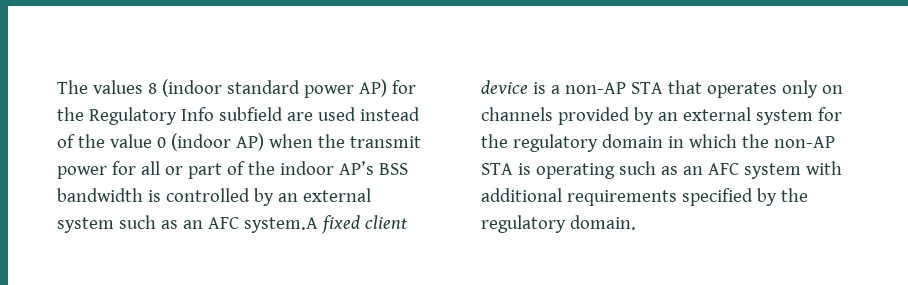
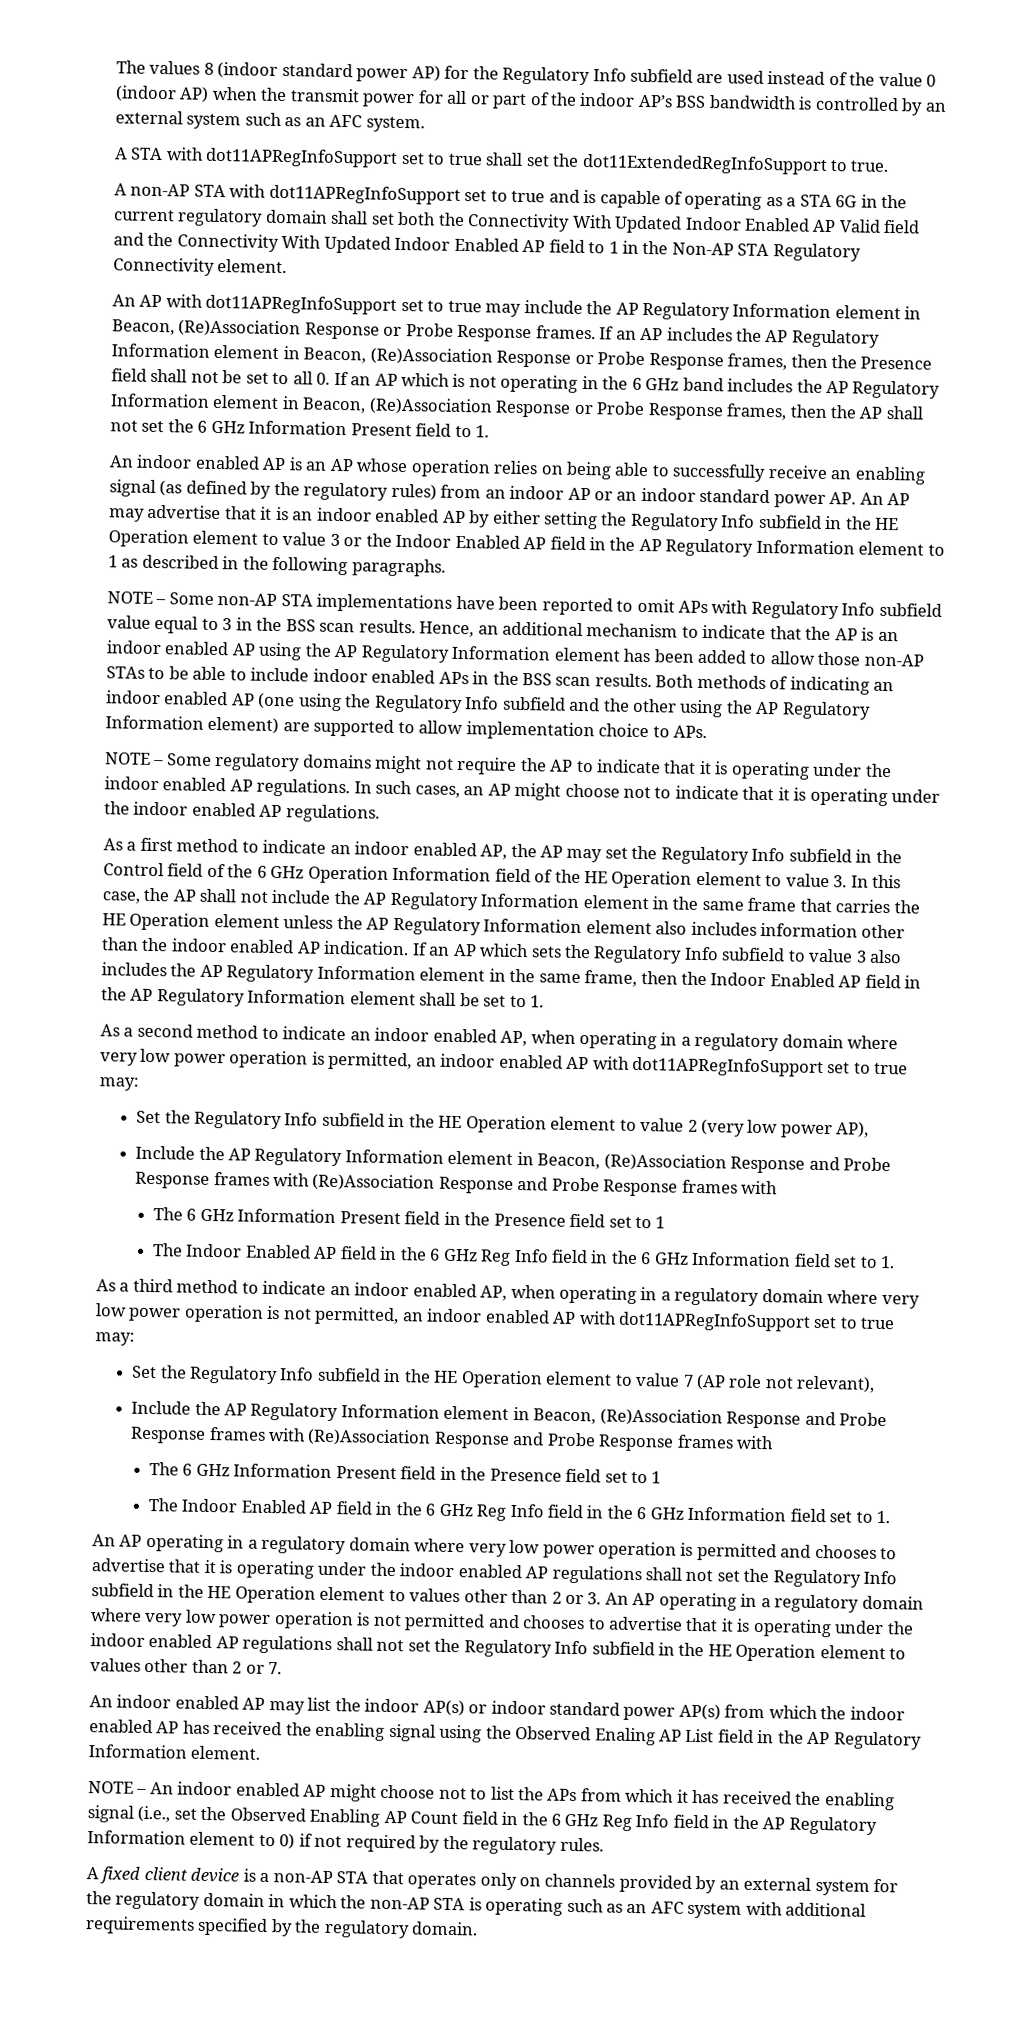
- The values 8 (indoor standard power AP) for the Regulatory Info subfield are used instead of the value 0 (indoor AP) when the transmit power for all or part of the indoor AP’s BSS bandwidth is controlled by an external system such as an AFC system.A fixed client device is a non-AP STA that operates only on channels provided by an external system for the regulatory domain in which the non-AP STA is operating such as an AFC system with additional requirements specified by the regulatory domain.
+ The values 8 (indoor standard power AP) for the Regulatory Info subfield are used instead of the value 0 (indoor AP) when the transmit power for all or part of the indoor AP’s BSS bandwidth is controlled by an external system such as an AFC system.
+ A STA with dot11APRegInfoSupport set to true shall set the dot11ExtendedRegInfoSupport to true.
+ A non-AP STA with dot11APRegInfoSupport set to true and is capable of operating as a STA 6G in the current regulatory domain shall set both the Connectivity With Updated Indoor Enabled AP Valid field and the Connectivity With Updated Indoor Enabled AP field to 1 in the Non-AP STA Regulatory Connectivity element.
+ An AP with dot11APRegInfoSupport set to true may include the AP Regulatory Information element in Beacon, (Re)Association Response or Probe Response frames. If an AP includes the AP Regulatory Information element in Beacon, (Re)Association Response or Probe Response frames, then the Presence field shall not be set to all 0. If an AP which is not operating in the 6 GHz band includes the AP Regulatory Information element in Beacon, (Re)Association Response or Probe Response frames, then the AP shall not set the 6 GHz Information Present field to 1.
+ An indoor enabled AP is an AP whose operation relies on being able to successfully receive an enabling signal (as defined by the regulatory rules) from an indoor AP or an indoor standard power AP. An AP may advertise that it is an indoor enabled AP by either setting the Regulatory Info subfield in the HE Operation element to value 3 or the Indoor Enabled AP field in the AP Regulatory Information element to 1 as described in the following paragraphs.
+ NOTE – Some non-AP STA implementations have been reported to omit APs with Regulatory Info subfield value equal to 3 in the BSS scan results. Hence, an additional mechanism to indicate that the AP is an indoor enabled AP using the AP Regulatory Information element has been added to allow those non-AP STAs to be able to include indoor enabled APs in the BSS scan results. Both methods of indicating an indoor enabled AP (one using the Regulatory Info subfield and the other using the AP Regulatory Information element) are supported to allow implementation choice to APs.
+ NOTE – Some regulatory domains might not require the AP to indicate that it is operating under the indoor enabled AP regulations. In such cases, an AP might choose not to indicate that it is operating under the indoor enabled AP regulations.
+ As a first method to indicate an indoor enabled AP, the AP may set the Regulatory Info subfield in the Control field of the 6 GHz Operation Information field of the HE Operation element to value 3. In this case, the AP shall not include the AP Regulatory Information element in the same frame that carries the HE Operation element unless the AP Regulatory Information element also includes information other than the indoor enabled AP indication. If an AP which sets the Regulatory Info subfield to value 3 also includes the AP Regulatory Information element in the same frame, then the Indoor Enabled AP field in the AP Regulatory Information element shall be set to 1.
+ As a second method to indicate an indoor enabled AP, when operating in a regulatory domain where very low power operation is permitted, an indoor enabled AP with dot11APRegInfoSupport set to true may:
+ Set the Regulatory Info subfield in the HE Operation element to value 2 (very low power AP),
+ Include the AP Regulatory Information element in Beacon, (Re)Association Response and Probe Response frames with (Re)Association Response and Probe Response frames with
+ The 6 GHz Information Present field in the Presence field set to 1
+ The Indoor Enabled AP field in the 6 GHz Reg Info field in the 6 GHz Information field set to 1.
+ As a third method to indicate an indoor enabled AP, when operating in a regulatory domain where very low power operation is not permitted, an indoor enabled AP with dot11APRegInfoSupport set to true may:
+ Set the Regulatory Info subfield in the HE Operation element to value 7 (AP role not relevant),
+ Include the AP Regulatory Information element in Beacon, (Re)Association Response and Probe Response frames with (Re)Association Response and Probe Response frames with
+ The 6 GHz Information Present field in the Presence field set to 1
+ The Indoor Enabled AP field in the 6 GHz Reg Info field in the 6 GHz Information field set to 1.
+ An AP operating in a regulatory domain where very low power operation is permitted and chooses to advertise that it is operating under the indoor enabled AP regulations shall not set the Regulatory Info subfield in the HE Operation element to values other than 2 or 3. An AP operating in a regulatory domain where very low power operation is not permitted and chooses to advertise that it is operating under the indoor enabled AP regulations shall not set the Regulatory Info subfield in the HE Operation element to values other than 2 or 7.
+ An indoor enabled AP may list the indoor AP(s) or indoor standard power AP(s) from which the indoor enabled AP has received the enabling signal using the Observed Enaling AP List field in the AP Regulatory Information element.
+ NOTE – An indoor enabled AP might choose not to list the APs from which it has received the enabling signal (i.e., set the Observed Enabling AP Count field in the 6 GHz Reg Info field in the AP Regulatory Information element to 0) if not required by the regulatory rules.
+ A fixed client device is a non-AP STA that operates only on channels provided by an external system for the regulatory domain in which the non-AP STA is operating such as an AFC system with additional requirements specified by the regulatory domain.

